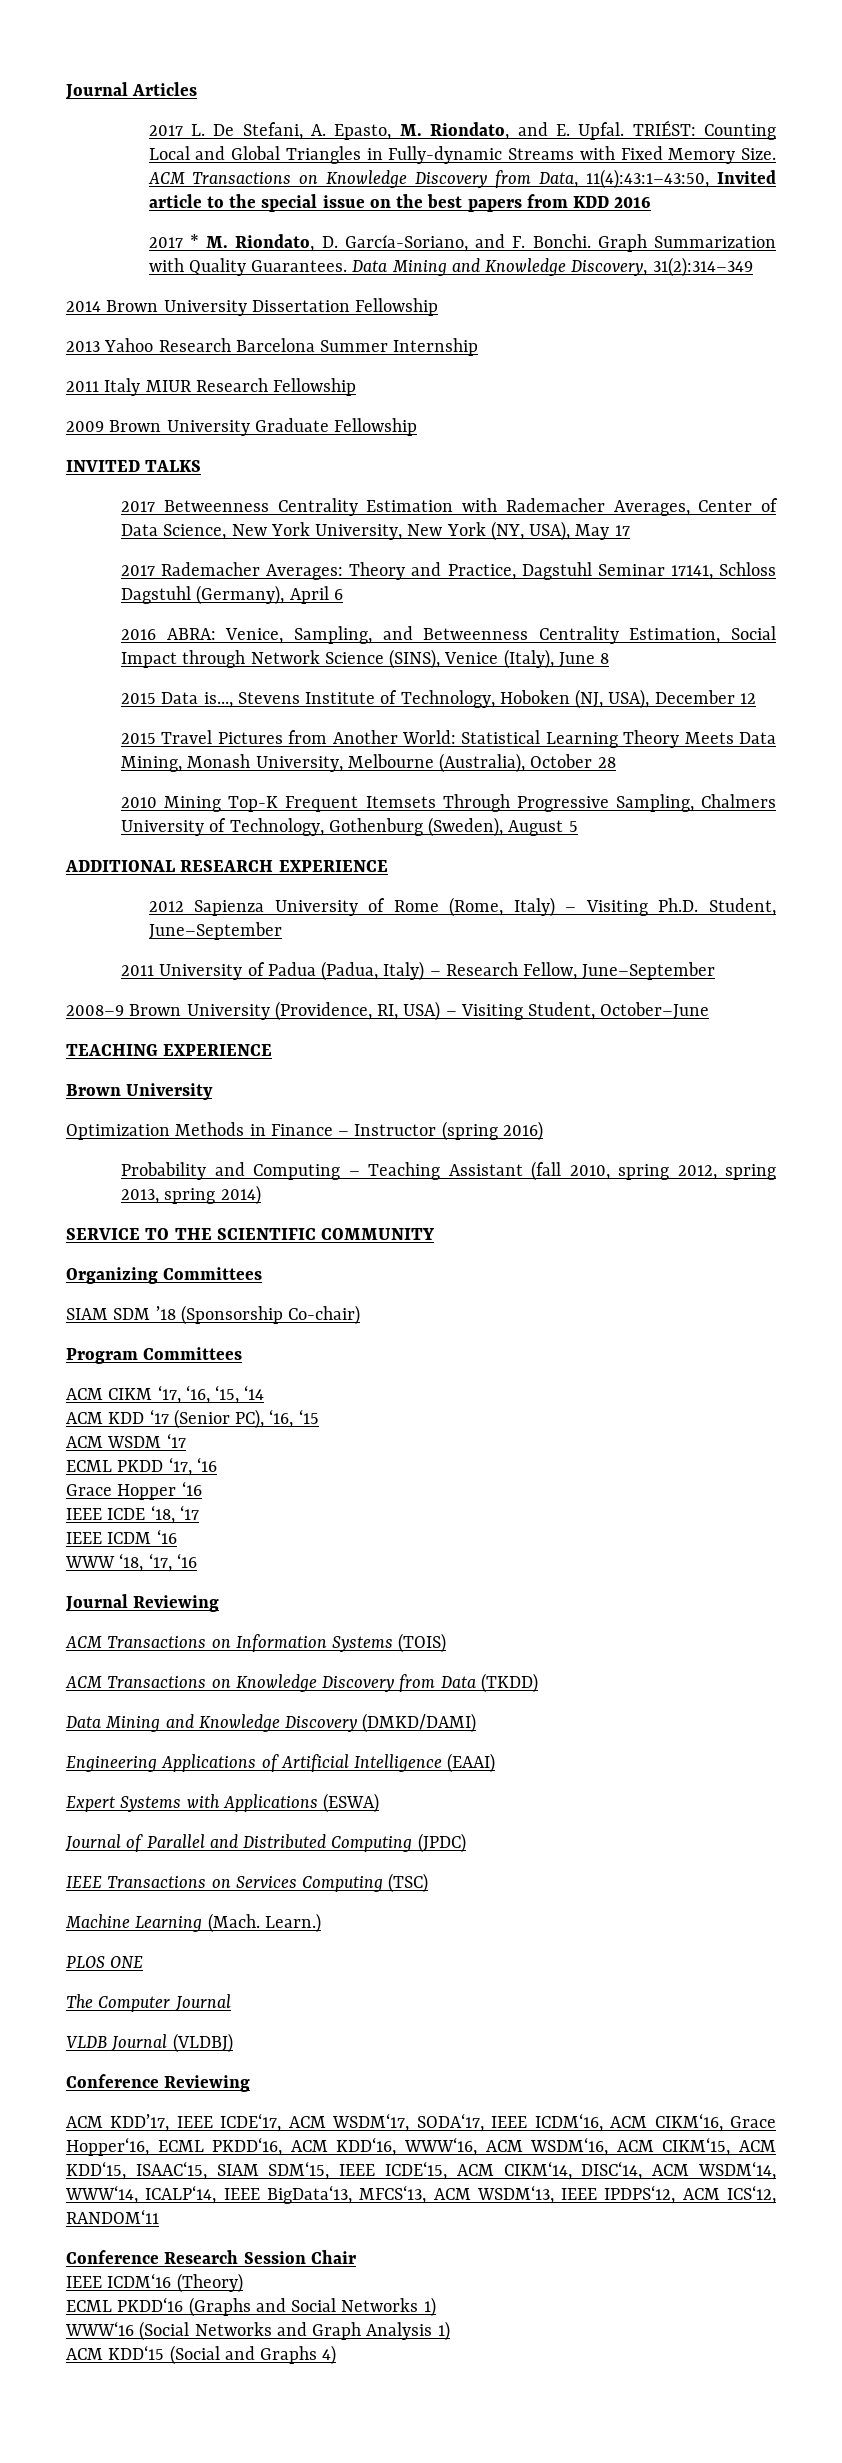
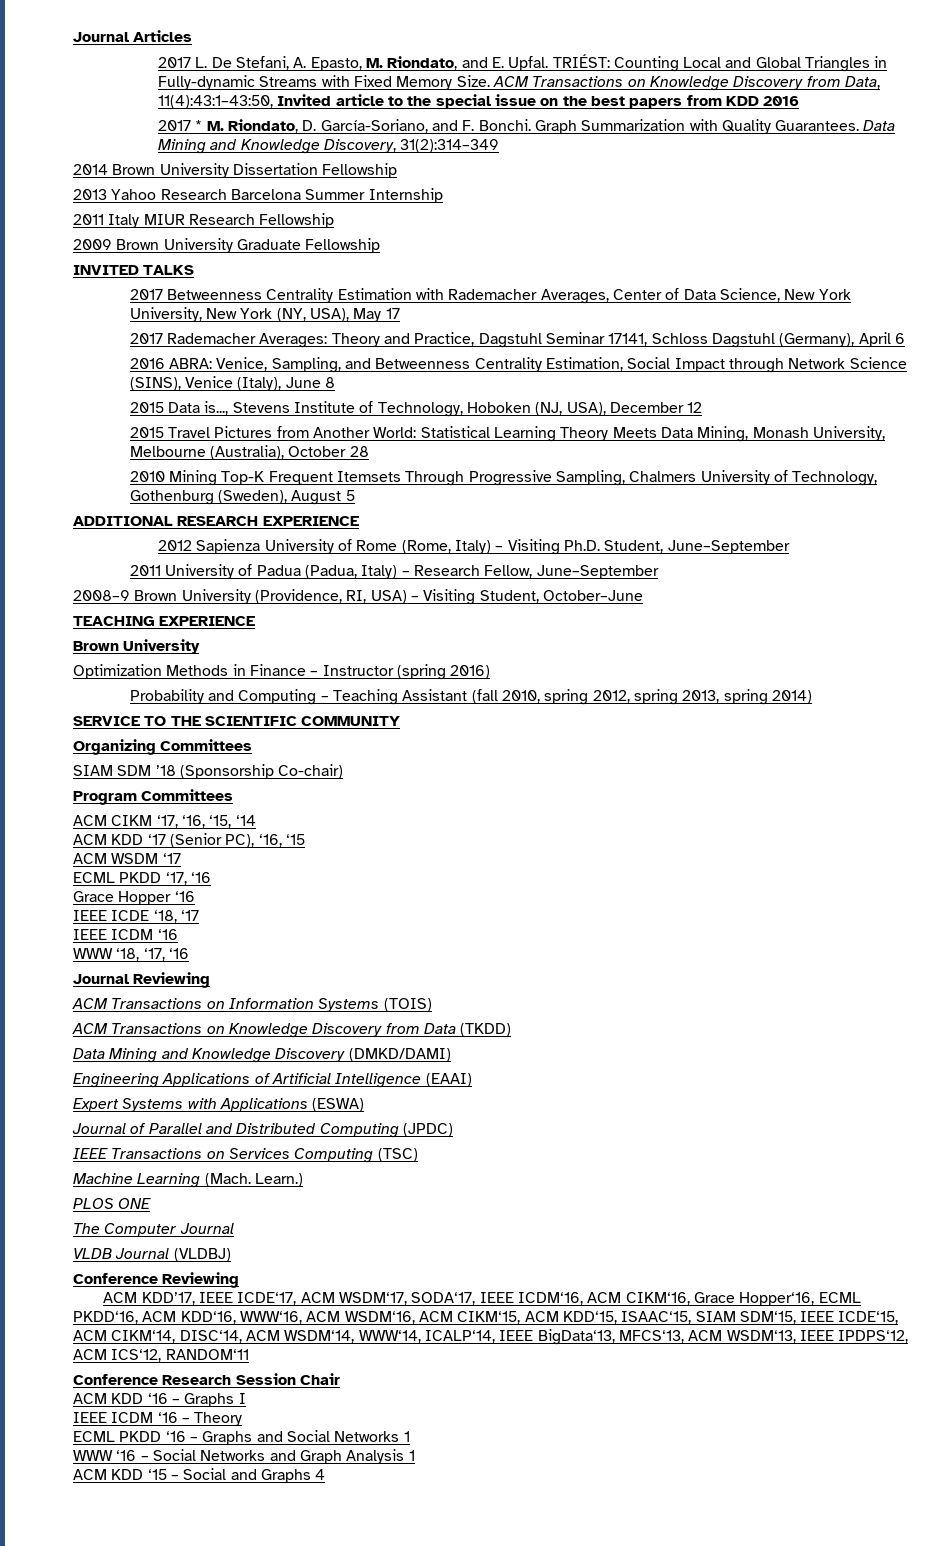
- IEEE ICDM‘16 (Theory)
- ECML PKDD‘16 (Graphs and Social Networks 1)
- WWW‘16 (Social Networks and Graph Analysis 1)
- ACM KDD‘15 (Social and Graphs 4)
+ ACM KDD ‘16 – Graphs I
+ IEEE ICDM ‘16 – Theory
+ ECML PKDD ‘16 – Graphs and Social Networks 1
+ WWW ‘16 – Social Networks and Graph Analysis 1
+ ACM KDD ‘15 – Social and Graphs 4

